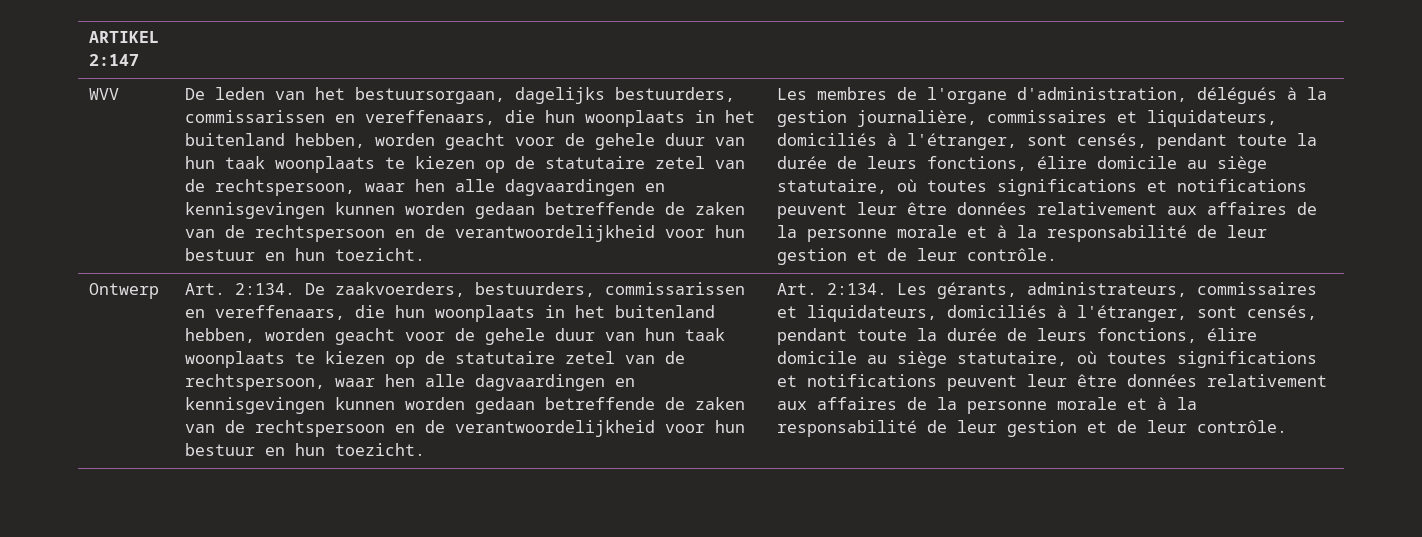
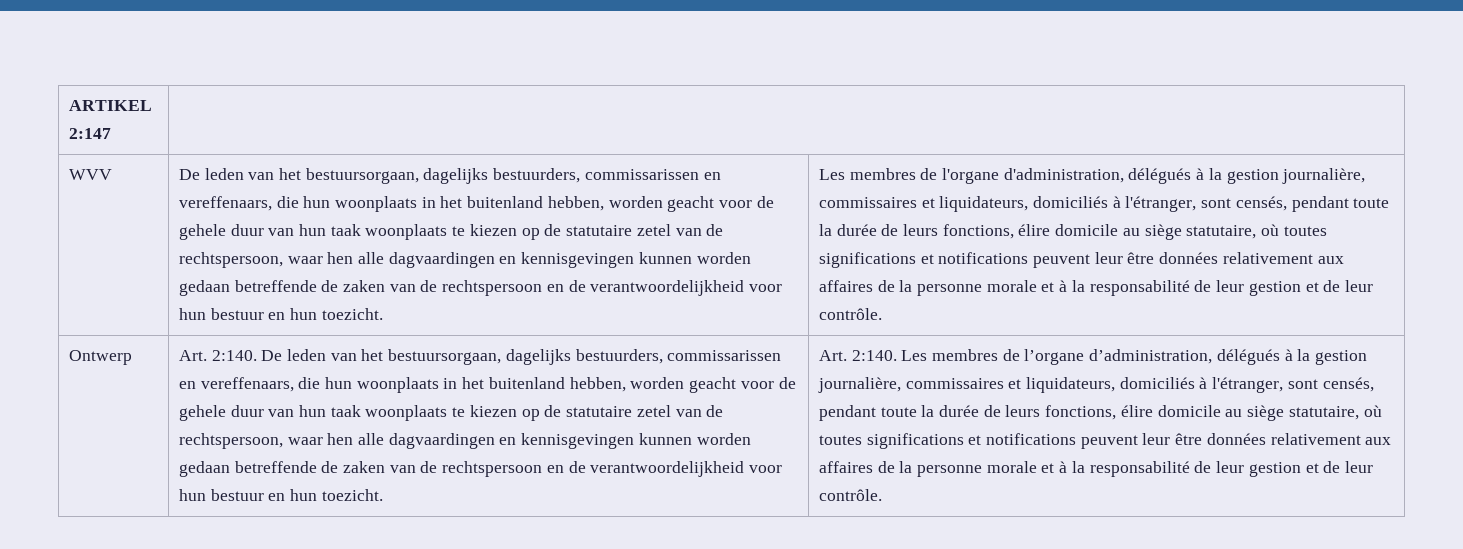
- Art. 2:134. De zaakvoerders, bestuurders, commissarissen en vereffenaars, die hun woonplaats in het buitenland hebben, worden geacht voor de gehele duur van hun taak woonplaats te kiezen op de statutaire zetel van de rechtspersoon, waar hen alle dagvaardingen en kennisgevingen kunnen worden gedaan betreffende de zaken van de rechtspersoon en de verantwoordelijkheid voor hun bestuur en hun toezicht.
+ Art. 2:140. De leden van het bestuursorgaan, dagelijks bestuurders, commissarissen en vereffenaars, die hun woonplaats in het buitenland hebben, worden geacht voor de gehele duur van hun taak woonplaats te kiezen op de statutaire zetel van de rechtspersoon, waar hen alle dagvaardingen en kennisgevingen kunnen worden gedaan betreffende de zaken van de rechtspersoon en de verantwoordelijkheid voor hun bestuur en hun toezicht.
- Art. 2:134. Les gérants, administrateurs, commissaires et liquidateurs, domiciliés à l'étranger, sont censés, pendant toute la durée de leurs fonctions, élire domicile au siège statutaire, où toutes significations et notifications peuvent leur être données relativement aux affaires de la personne morale et à la responsabilité de leur gestion et de leur contrôle.
+ Art. 2:140. Les membres de l’organe d’administration, délégués à la gestion journalière, commissaires et liquidateurs, domiciliés à l'étranger, sont censés, pendant toute la durée de leurs fonctions, élire domicile au siège statutaire, où toutes significations et notifications peuvent leur être données relativement aux affaires de la personne morale et à la responsabilité de leur gestion et de leur contrôle.

